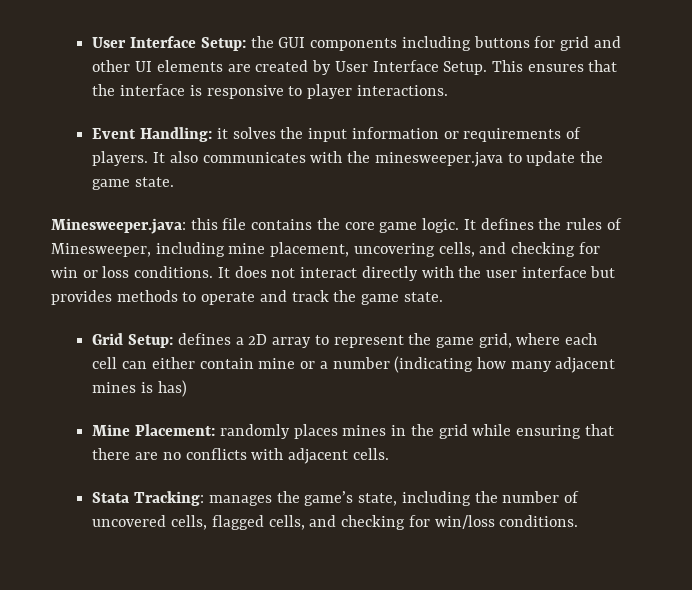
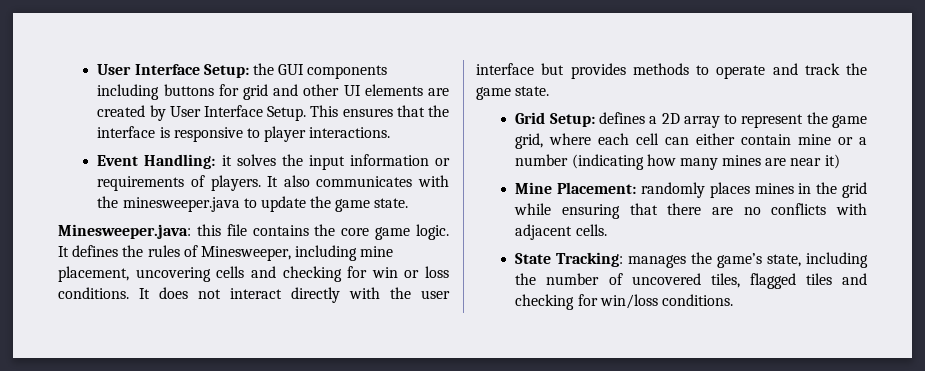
- It defines the rules of Minesweeper, including mine placement, uncovering cells, and checking for win or loss conditions.
+ It defines the rules of Minesweeper, including mine placement, uncovering cells and checking for win or loss conditions.
- Grid Setup: defines a 2D array to represent the game grid, where each cell can either contain mine or a number (indicating how many adjacent mines is has)
+ Grid Setup: defines a 2D array to represent the game grid, where each cell can either contain mine or a number (indicating how many mines are near it)
- Stata Tracking: manages the game’s state, including the number of uncovered cells, flagged cells, and checking for win/loss conditions.
+ State Tracking: manages the game’s state, including the number of uncovered tiles, flagged tiles and checking for win/loss conditions.

